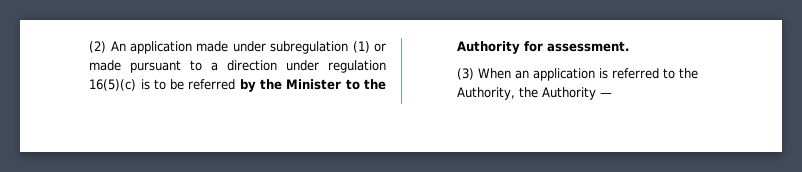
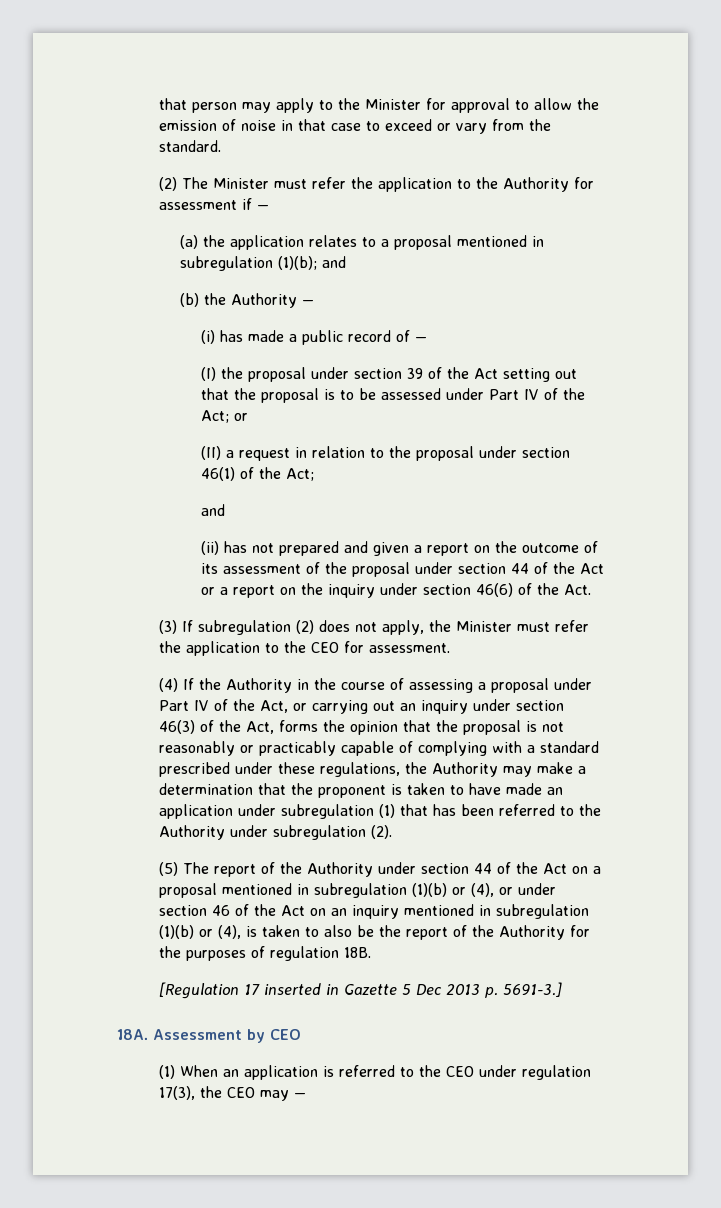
- (2) An application made under subregulation (1) or made pursuant to a direction under regulation 16(5)(c) is to be referred by the Minister to the Authority for assessment.
- (3) When an application is referred to the Authority, the Authority —
+ that person may apply to the Minister for approval to allow the emission of noise in that case to exceed or vary from the standard.
+ (2) The Minister must refer the application to the Authority for assessment if —
+ (a) the application relates to a proposal mentioned in subregulation (1)(b); and
+ (b) the Authority —
+ (i) has made a public record of —
+ (I) the proposal under section 39 of the Act setting out that the proposal is to be assessed under Part IV of the Act; or
+ (II) a request in relation to the proposal under section 46(1) of the Act;
+ and
+ (ii) has not prepared and given a report on the outcome of its assessment of the proposal under section 44 of the Act or a report on the inquiry under section 46(6) of the Act.
+ (3) If subregulation (2) does not apply, the Minister must refer the application to the CEO for assessment.
+ (4) If the Authority in the course of assessing a proposal under Part IV of the Act, or carrying out an inquiry under section 46(3) of the Act, forms the opinion that the proposal is not reasonably or practicably capable of complying with a standard prescribed under these regulations, the Authority may make a determination that the proponent is taken to have made an application under subregulation (1) that has been referred to the Authority under subregulation (2).
+ (5) The report of the Authority under section 44 of the Act on a proposal mentioned in subregulation (1)(b) or (4), or under section 46 of the Act on an inquiry mentioned in subregulation (1)(b) or (4), is taken to also be the report of the Authority for the purposes of regulation 18B.
+ [Regulation 17 inserted in Gazette 5 Dec 2013 p. 5691-3.]
+ 18A. Assessment by CEO
+ (1) When an application is referred to the CEO under regulation 17(3), the CEO may —

